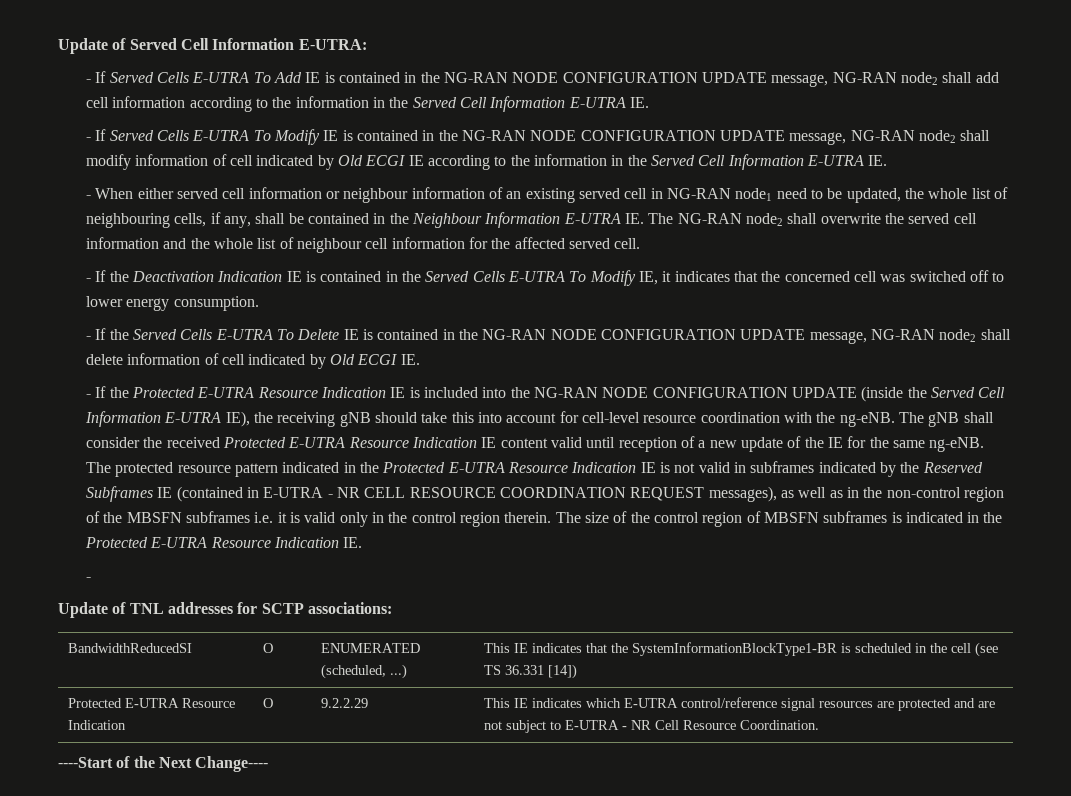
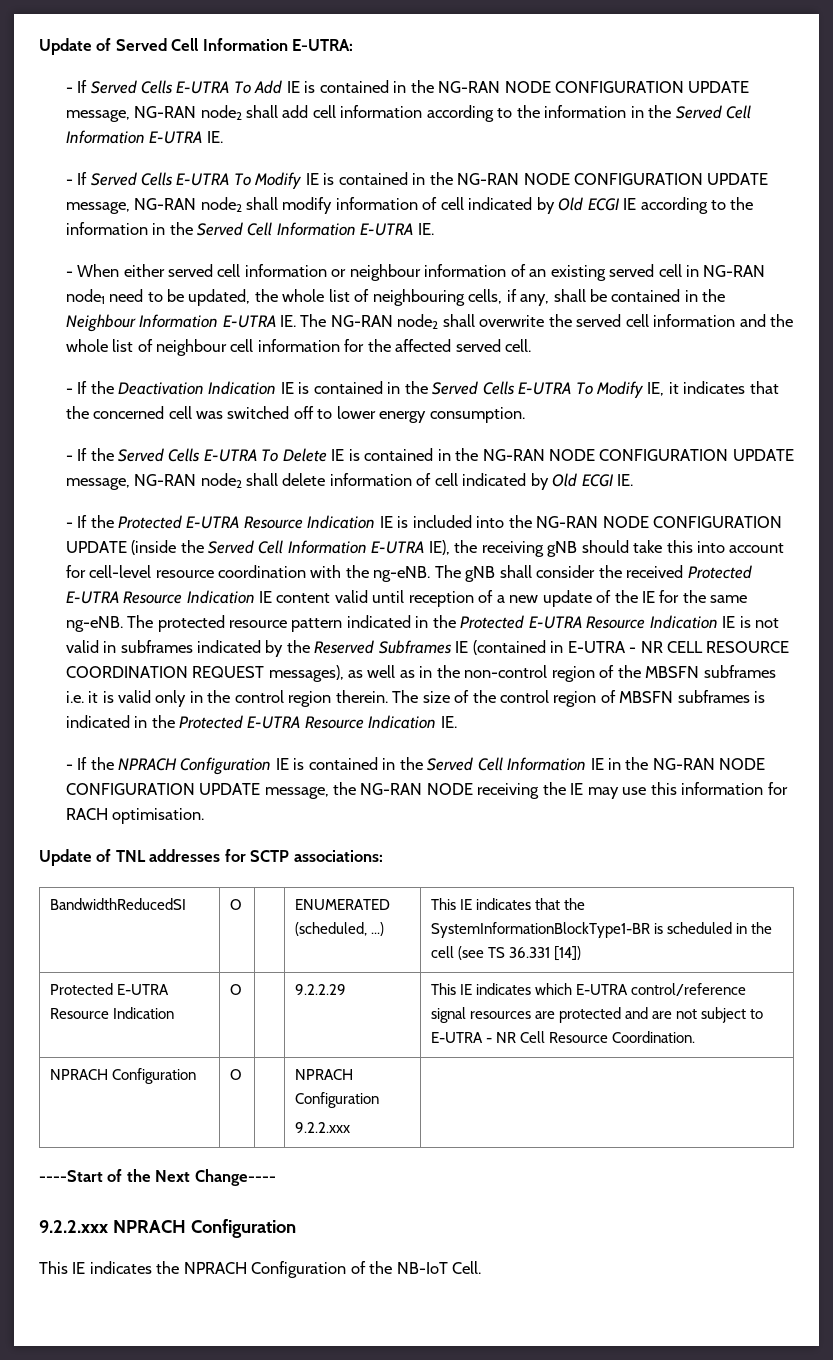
  The size of the control region of MBSFN subframes is indicated in the Protected E-UTRA Resource Indication IE.
- -
+ - If the NPRACH Configuration IE is contained in the Served Cell Information IE in the NG-RAN NODE CONFIGURATION UPDATE message, the NG-RAN NODE receiving the IE may use this information for RACH optimisation.
+ NPRACH Configuration | O | | NPRACH Configuration
+ 9.2.2.xxx |
+ 9.2.2.xxx NPRACH Configuration
+ This IE indicates the NPRACH Configuration of the NB-IoT Cell.

